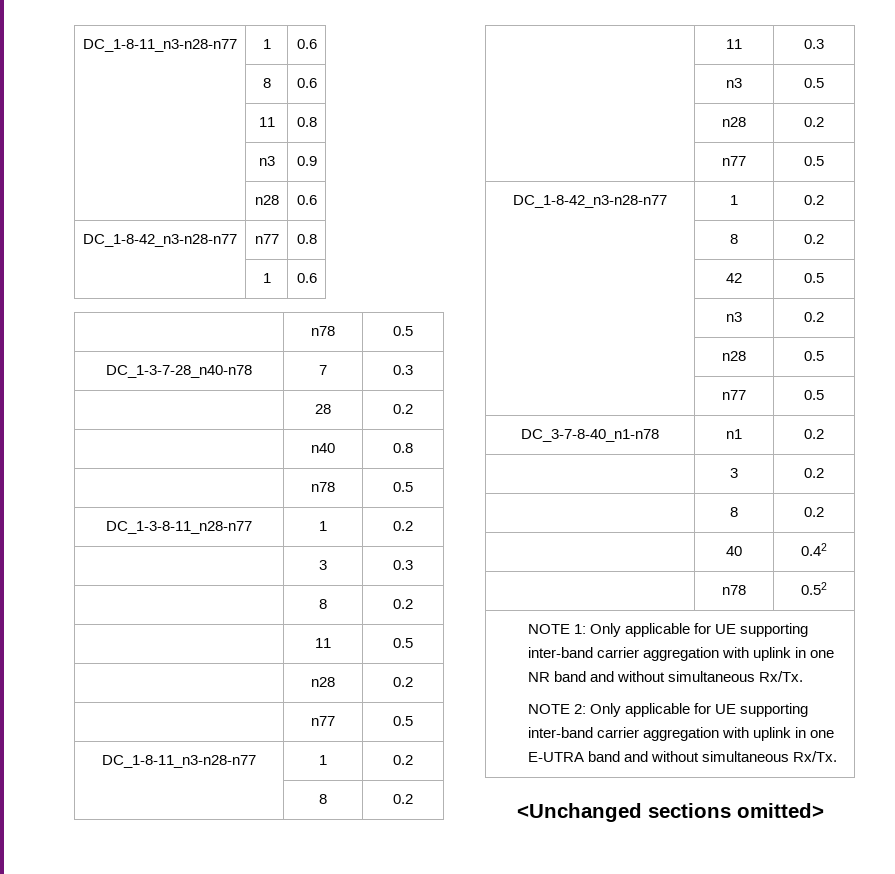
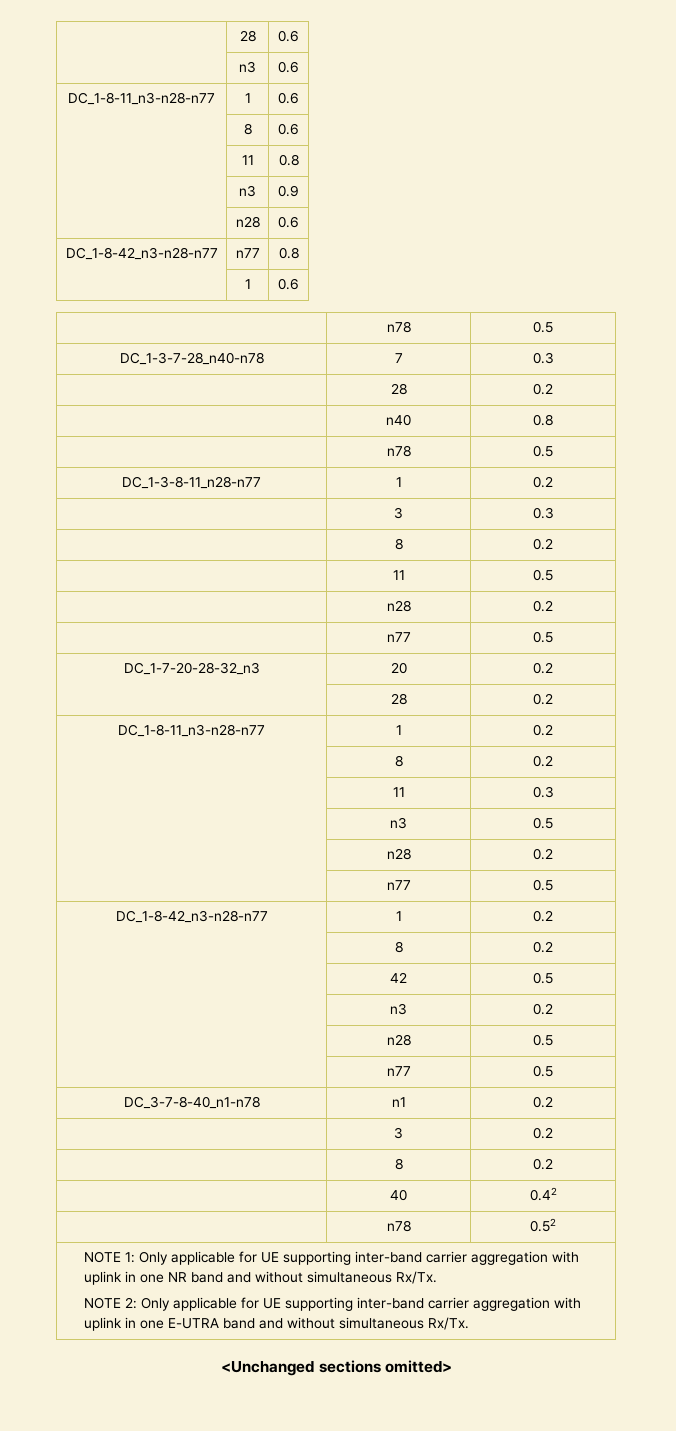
+ | 28 | 0.6
+ | n3 | 0.6
+ DC_1-7-20-28-32_n3 | 20 | 0.2
+ | 28 | 0.2

